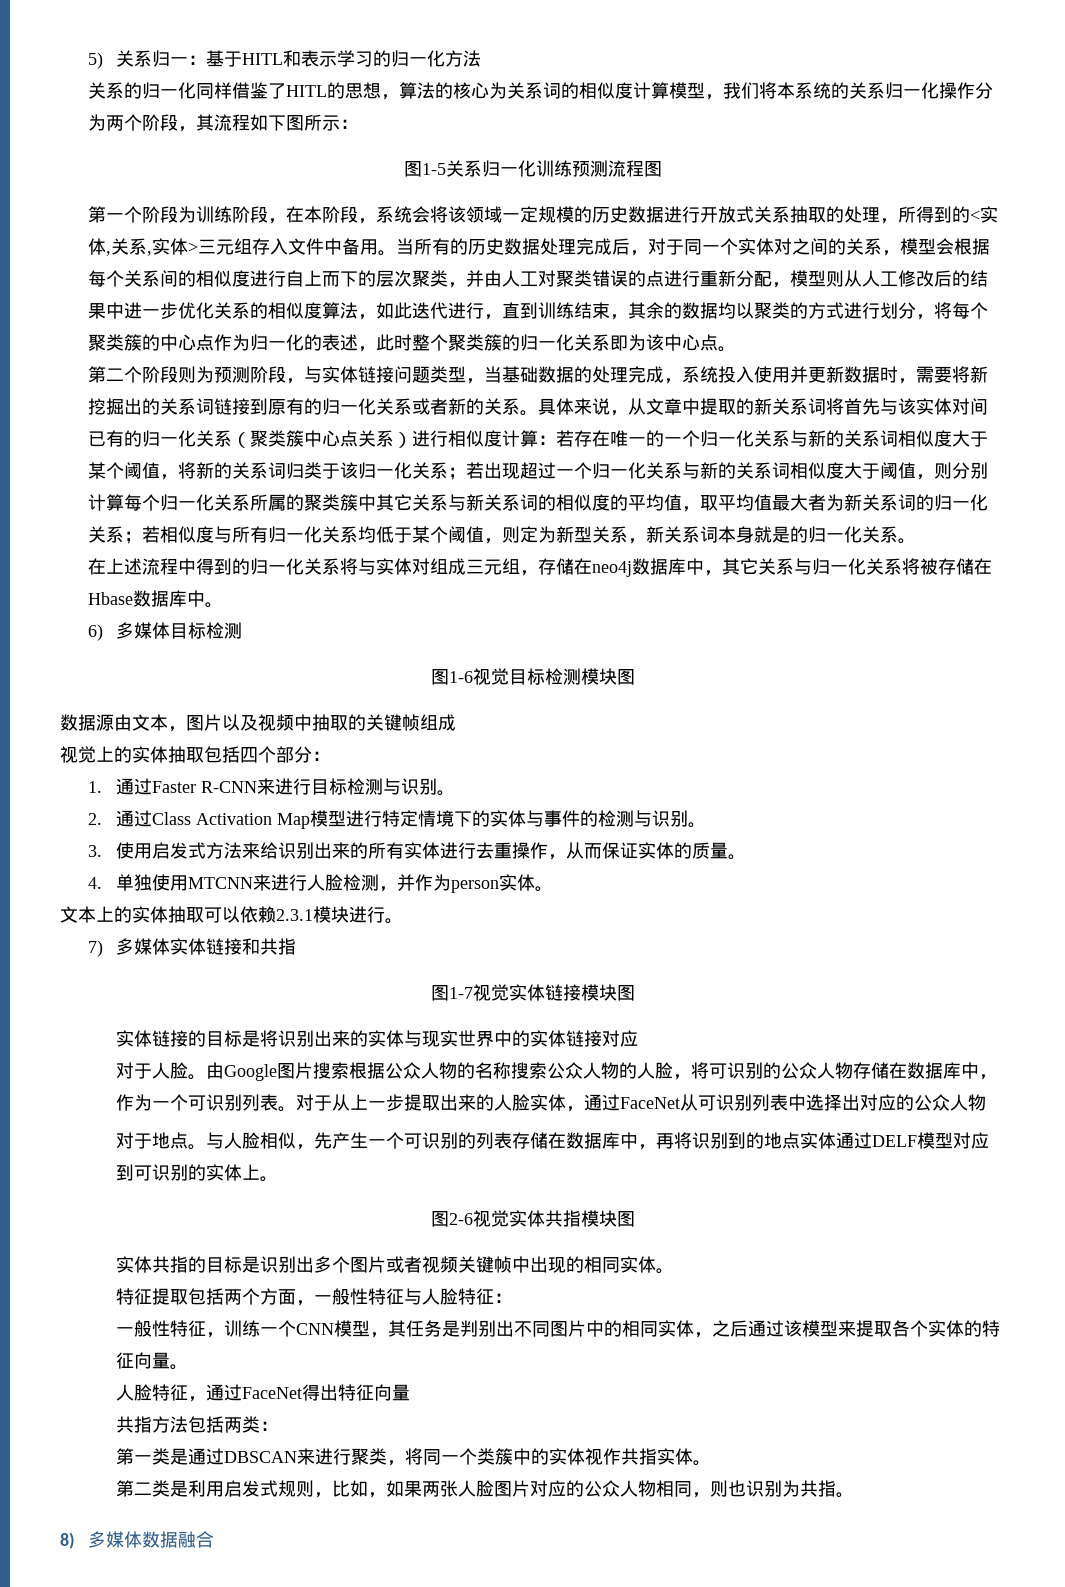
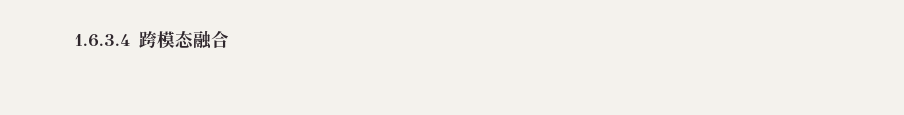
- 5)关系归一：基于HITL和表示学习的归一化方法
- 关系的归一化同样借鉴了HITL的思想，算法的核心为关系词的相似度计算模型，我们将本系统的关系归一化操作分为两个阶段，其流程如下图所示：
- 图1-5关系归一化训练预测流程图
- 第一个阶段为训练阶段，在本阶段，系统会将该领域一定规模的历史数据进行开放式关系抽取的处理，所得到的<实体,关系,实体>三元组存入文件中备用。当所有的历史数据处理完成后，对于同一个实体对之间的关系，模型会根据每个关系间的相似度进行自上而下的层次聚类，并由人工对聚类错误的点进行重新分配，模型则从人工修改后的结果中进一步优化关系的相似度算法，如此迭代进行，直到训练结束，其余的数据均以聚类的方式进行划分，将每个聚类簇的中心点作为归一化的表述，此时整个聚类簇的归一化关系即为该中心点。
- 第二个阶段则为预测阶段，与实体链接问题类型，当基础数据的处理完成，系统投入使用并更新数据时，需要将新挖掘出的关系词链接到原有的归一化关系或者新的关系。具体来说，从文章中提取的新关系词将首先与该实体对间已有的归一化关系（聚类簇中心点关系）进行相似度计算：若存在唯一的一个归一化关系与新的关系词相似度大于某个阈值，将新的关系词归类于该归一化关系；若出现超过一个归一化关系与新的关系词相似度大于阈值，则分别计算每个归一化关系所属的聚类簇中其它关系与新关系词的相似度的平均值，取平均值最大者为新关系词的归一化关系；若相似度与所有归一化关系均低于某个阈值，则定为新型关系，新关系词本身就是的归一化关系。
- 在上述流程中得到的归一化关系将与实体对组成三元组，存储在neo4j数据库中，其它关系与归一化关系将被存储在Hbase数据库中。
- 6)多媒体目标检测
- 图1-6视觉目标检测模块图
- 数据源由文本，图片以及视频中抽取的关键帧组成
- 视觉上的实体抽取包括四个部分：
- 1.通过Faster R-CNN来进行目标检测与识别。
- 2.通过Class Activation Map模型进行特定情境下的实体与事件的检测与识别。
- 3.使用启发式方法来给识别出来的所有实体进行去重操作，从而保证实体的质量。
- 4.单独使用MTCNN来进行人脸检测，并作为person实体。
- 文本上的实体抽取可以依赖2.3.1模块进行。
- 7)多媒体实体链接和共指
- 图1-7视觉实体链接模块图
- 实体链接的目标是将识别出来的实体与现实世界中的实体链接对应
- 对于人脸。由Google图片搜索根据公众人物的名称搜索公众人物的人脸，将可识别的公众人物存储在数据库中，作为一个可识别列表。对于从上一步提取出来的人脸实体，通过FaceNet从可识别列表中选择出对应的公众人物
- 对于地点。与人脸相似，先产生一个可识别的列表存储在数据库中，再将识别到的地点实体通过DELF模型对应到可识别的实体上。
- 图2‑6视觉实体共指模块图
- 实体共指的目标是识别出多个图片或者视频关键帧中出现的相同实体。
- 特征提取包括两个方面，一般性特征与人脸特征：
- 一般性特征，训练一个CNN模型，其任务是判别出不同图片中的相同实体，之后通过该模型来提取各个实体的特征向量。
- 人脸特征，通过FaceNet得出特征向量
- 共指方法包括两类：
- 第一类是通过DBSCAN来进行聚类，将同一个类簇中的实体视作共指实体。
- 第二类是利用启发式规则，比如，如果两张人脸图片对应的公众人物相同，则也识别为共指。
- 8)多媒体数据融合
+ 1.6.3.4跨模态融合

